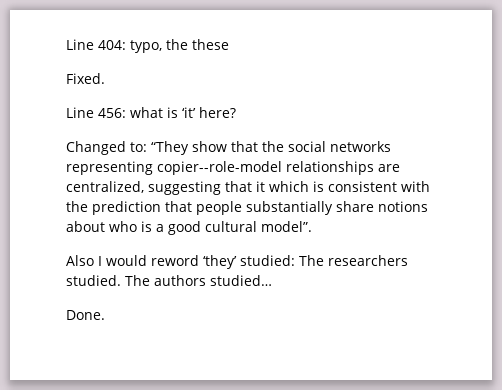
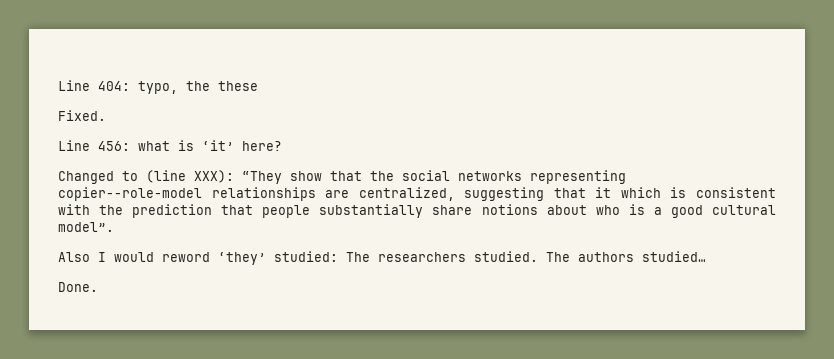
- Changed to: “They show that the social networks representing copier--role-model relationships are centralized, suggesting that it which is consistent with the prediction that people substantially share notions about who is a good cultural model”.
+ Changed to (line XXX): “They show that the social networks representing copier--role-model relationships are centralized, suggesting that it which is consistent with the prediction that people substantially share notions about who is a good cultural model”.

